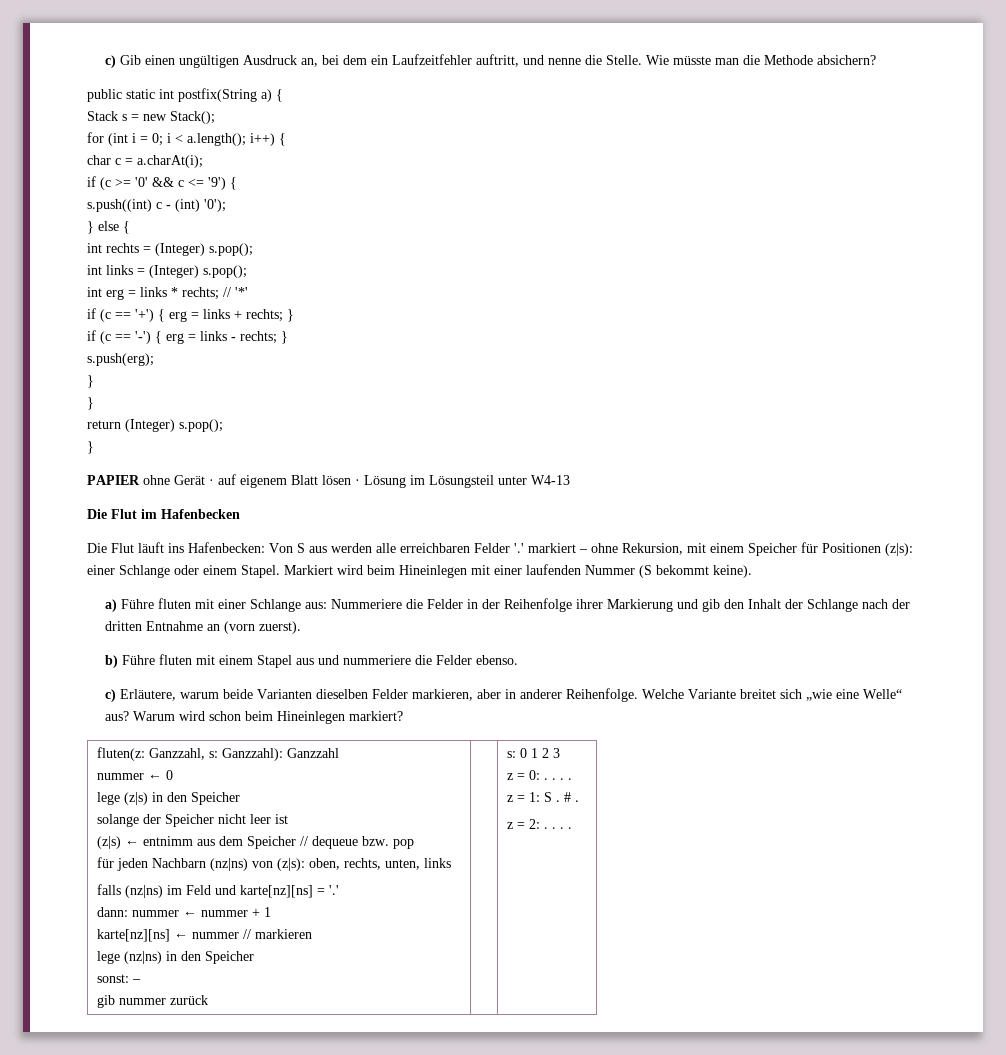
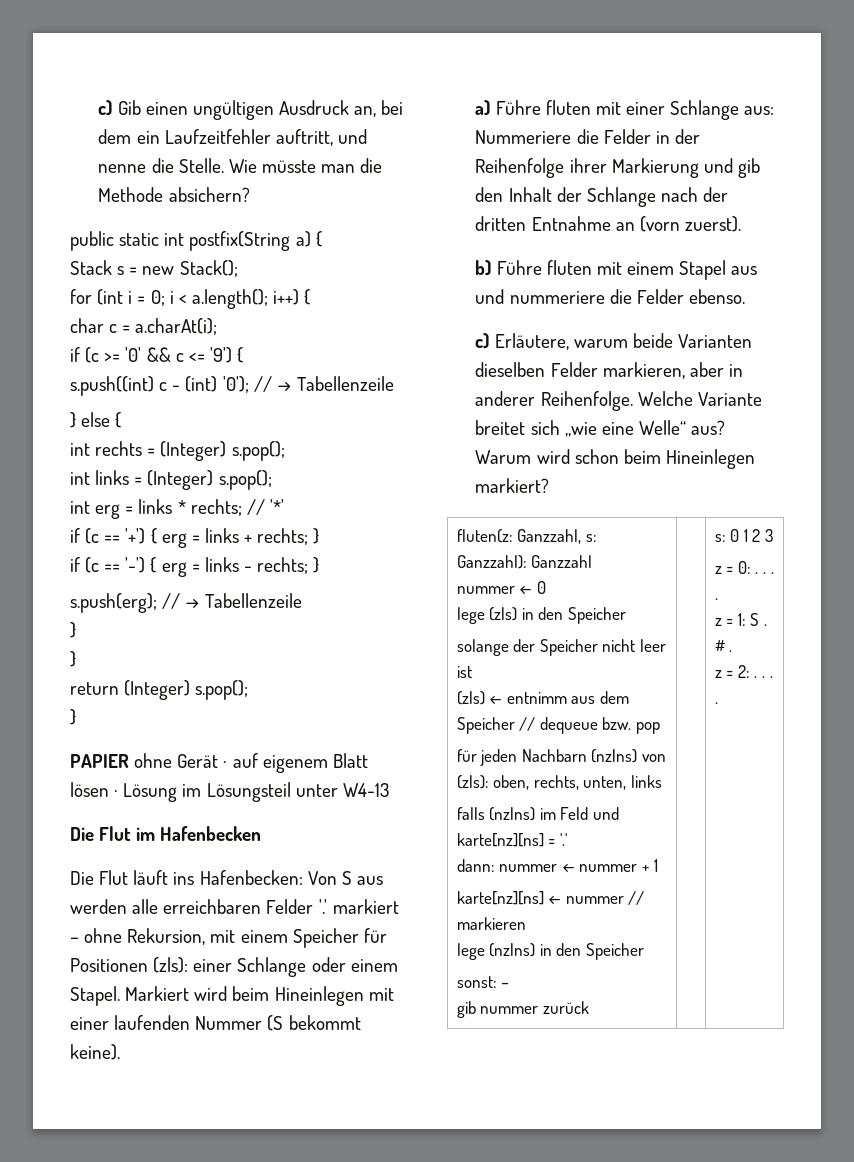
- s.push((int) c - (int) '0');
+ s.push((int) c - (int) '0'); // → Tabellenzeile
- s.push(erg);
+ s.push(erg); // → Tabellenzeile

